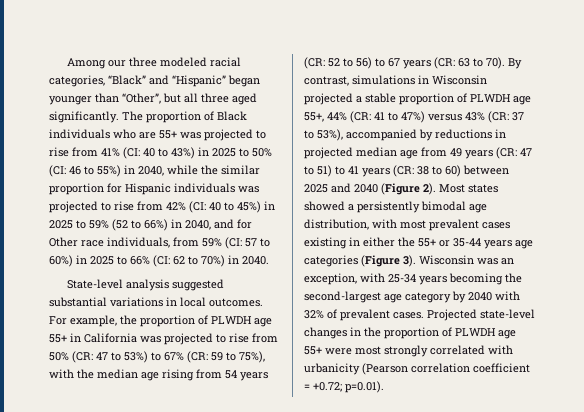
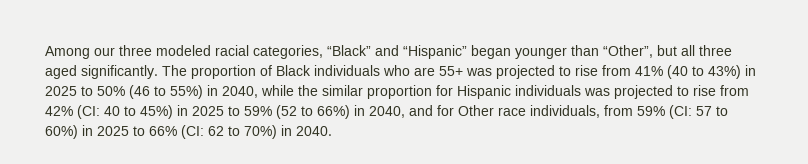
- The proportion of Black individuals who are 55+ was projected to rise from 41% (CI: 40 to 43%) in 2025 to 50% (CI: 46 to 55%) in 2040, while the similar proportion for Hispanic individuals was projected to rise from 42% (CI:
+ The proportion of Black individuals who are 55+ was projected to rise from 41% (40 to 43%) in 2025 to 50% (46 to 55%) in 2040, while the similar proportion for Hispanic individuals was projected to rise from 42% (CI:
- State-level analysis suggested substantial variations in local outcomes. For example, the proportion of PLWDH age 55+ in California was projected to rise from 50% (CR: 47 to 53%) to 67% (CR: 59 to 75%), with the median age rising from 54 years (CR: 52 to 56) to 67 years (CR: 63 to 70). By contrast, simulations in Wisconsin projected a stable proportion of PLWDH age 55+, 44% (CR: 41 to 47%) versus 43% (CR: 37 to 53%), accompanied by reductions in projected median age from 49 years (CR: 47 to 51) to 41 years (CR: 38 to 60) between 2025 and 2040 (Figure 2). Most states showed a persistently bimodal age distribution, with most prevalent cases existing in either the 55+ or 35-44 years age categories (Figure 3). Wisconsin was an exception, with 25-34 years becoming the second-largest age category by 2040 with 32% of prevalent cases. Projected state-level changes in the proportion of PLWDH age 55+ were most strongly correlated with urbanicity (Pearson correlation coefficient = +0.72; p=0.01).

